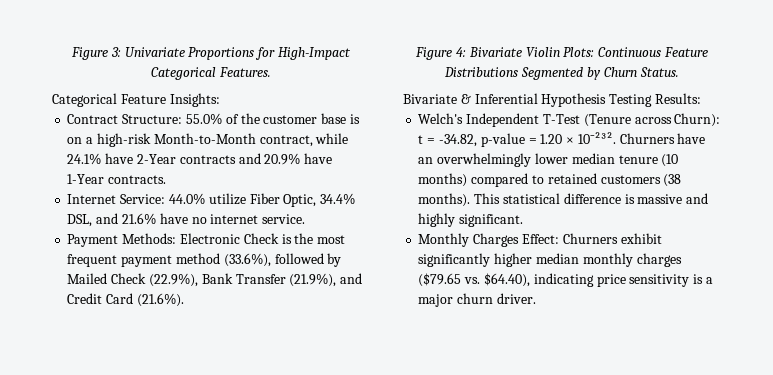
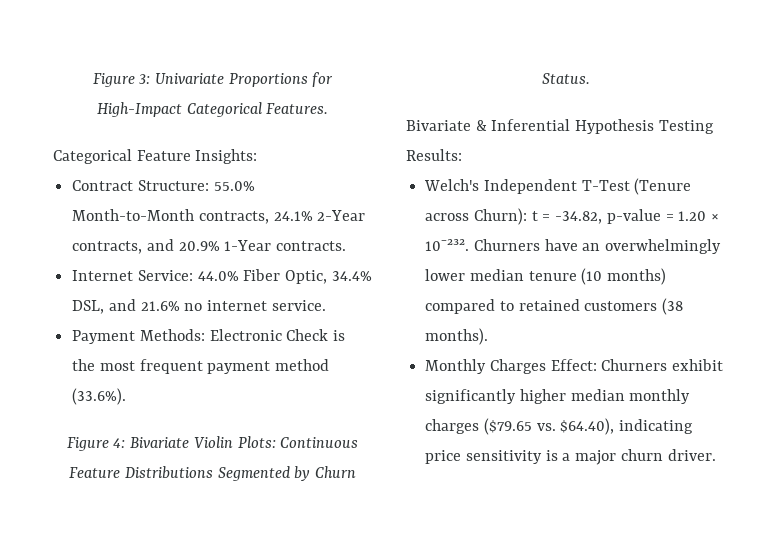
- Contract Structure: 55.0% of the customer base is on a high-risk Month-to-Month contract, while 24.1% have 2-Year contracts and 20.9% have 1-Year contracts.
+ Contract Structure: 55.0% Month-to-Month contracts, 24.1% 2-Year contracts, and 20.9% 1-Year contracts.
- Internet Service: 44.0% utilize Fiber Optic, 34.4% DSL, and 21.6% have no internet service.
+ Internet Service: 44.0% Fiber Optic, 34.4% DSL, and 21.6% no internet service.
- Payment Methods: Electronic Check is the most frequent payment method (33.6%), followed by Mailed Check (22.9%), Bank Transfer (21.9%), and Credit Card (21.6%).
+ Payment Methods: Electronic Check is the most frequent payment method (33.6%).
- This statistical difference is massive and highly significant.

